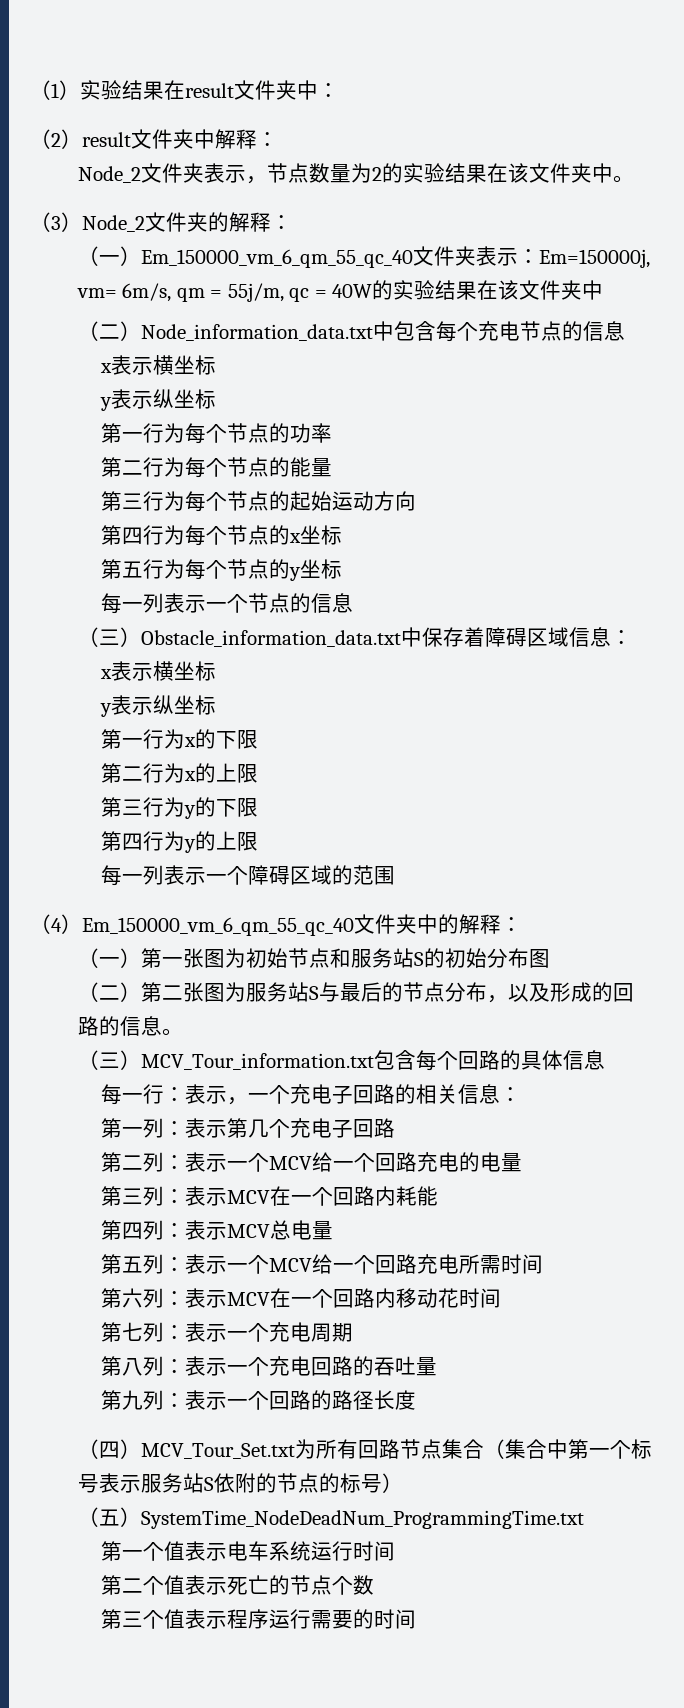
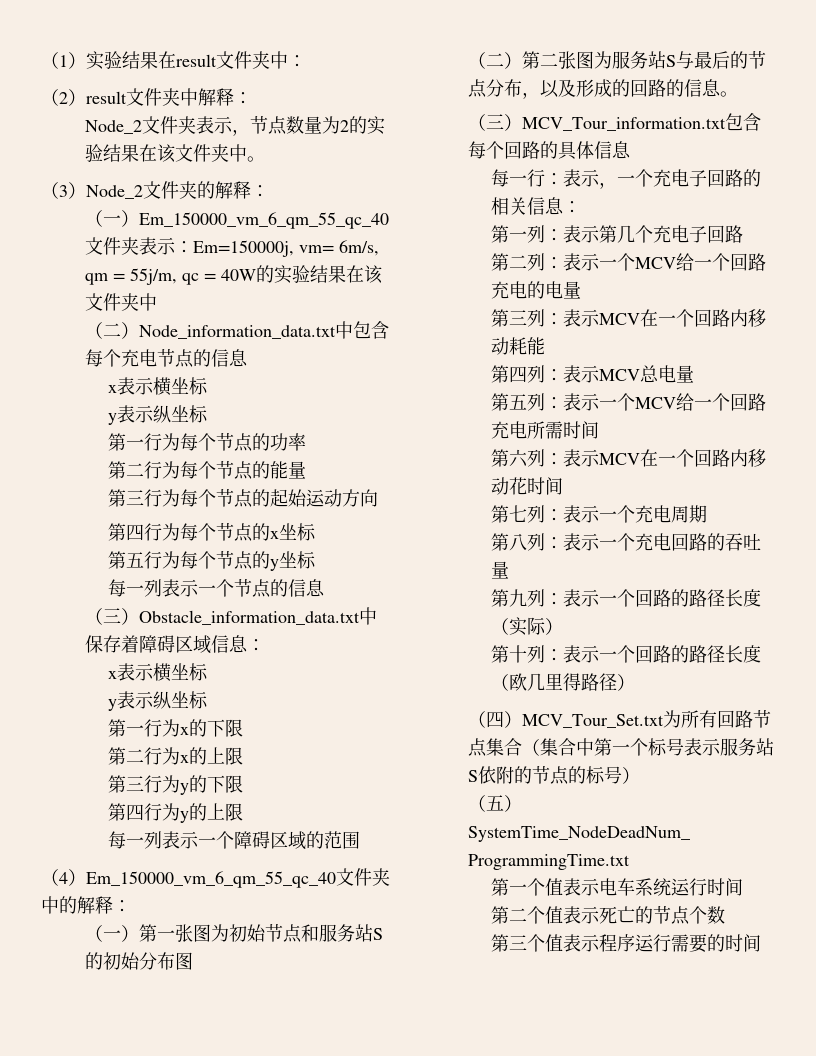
- 第三列：表示MCV在一个回路内耗能
+ 第三列：表示MCV在一个回路内移动耗能
- 第九列：表示一个回路的路径长度
+ 第九列：表示一个回路的路径长度（实际）
+ 第十列：表示一个回路的路径长度（欧几里得路径）

